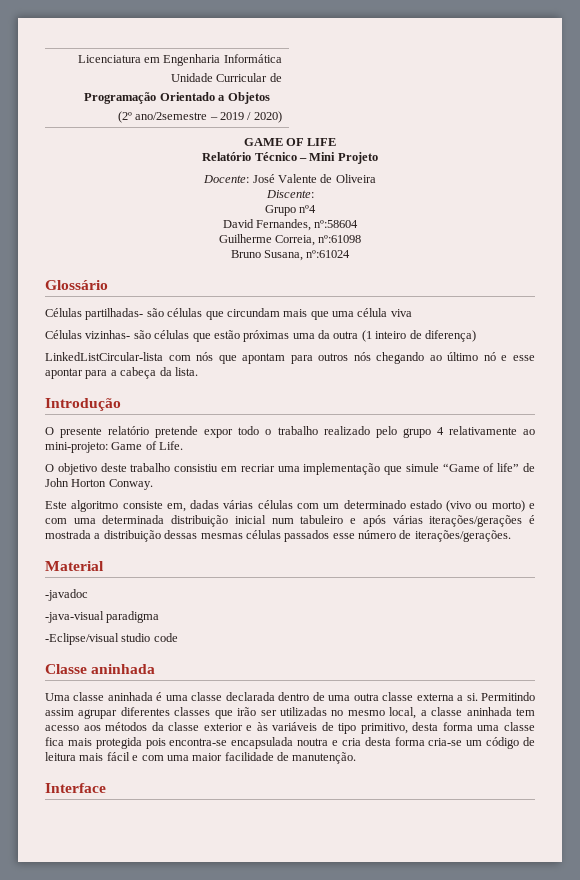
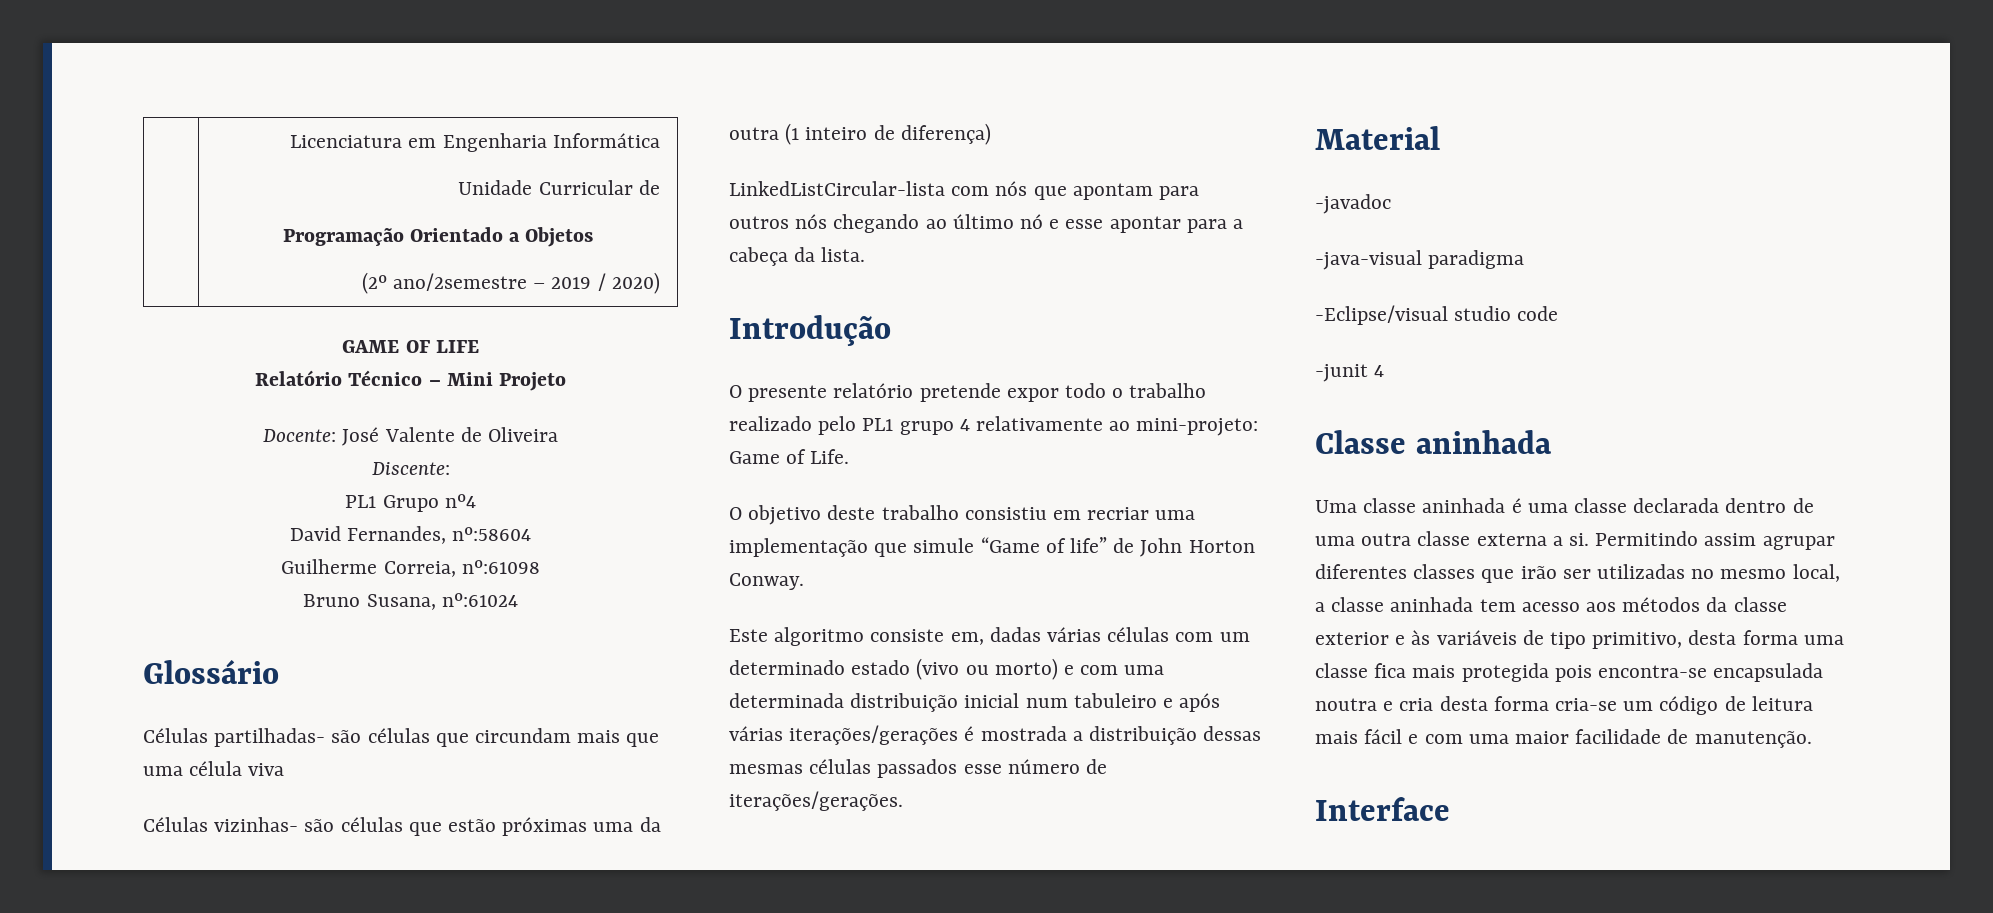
- Grupo nº4
+ PL1 Grupo nº4
- O presente relatório pretende expor todo o trabalho realizado pelo grupo 4 relativamente ao mini-projeto: Game of Life.
+ O presente relatório pretende expor todo o trabalho realizado pelo PL1 grupo 4 relativamente ao mini-projeto: Game of Life.
+ -junit 4

